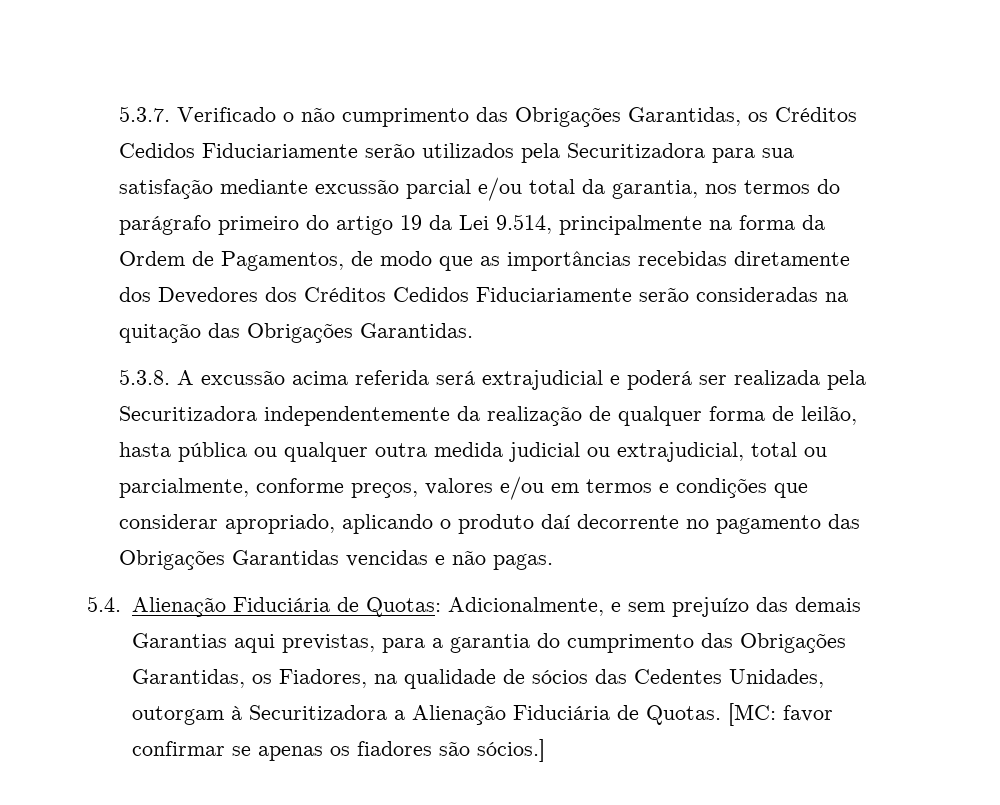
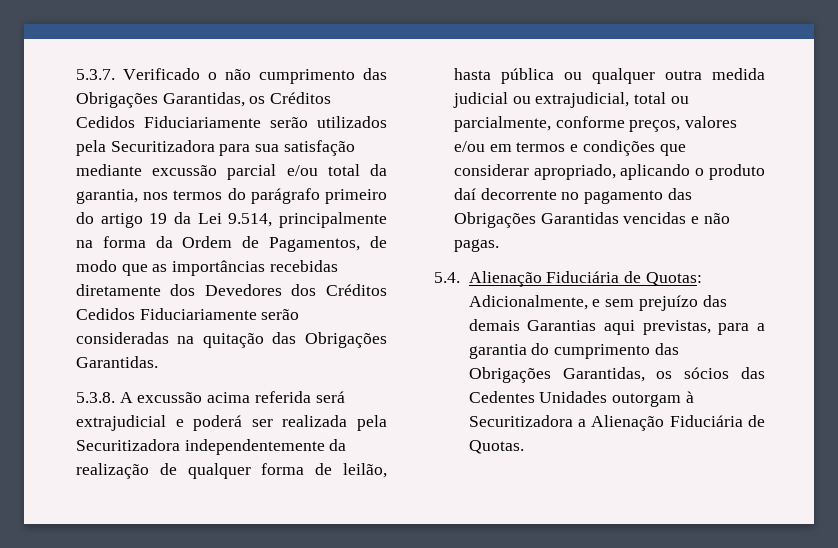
- 5.4. Alienação Fiduciária de Quotas: Adicionalmente, e sem prejuízo das demais Garantias aqui previstas, para a garantia do cumprimento das Obrigações Garantidas, os Fiadores, na qualidade de sócios das Cedentes Unidades, outorgam à Securitizadora a Alienação Fiduciária de Quotas. [MC: favor confirmar se apenas os fiadores são sócios.]
+ 5.4. Alienação Fiduciária de Quotas: Adicionalmente, e sem prejuízo das demais Garantias aqui previstas, para a garantia do cumprimento das Obrigações Garantidas, os sócios das Cedentes Unidades outorgam à Securitizadora a Alienação Fiduciária de Quotas.

